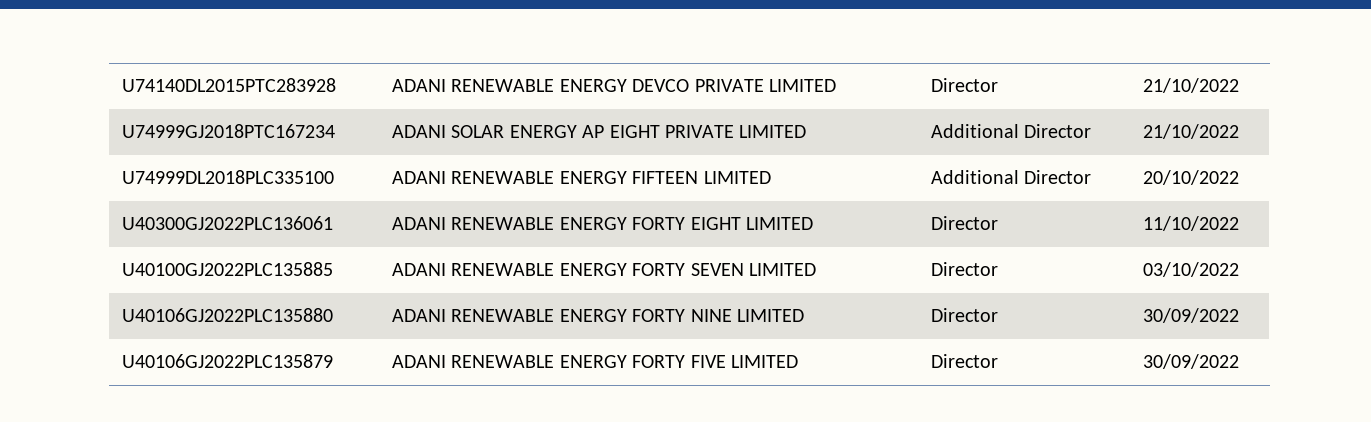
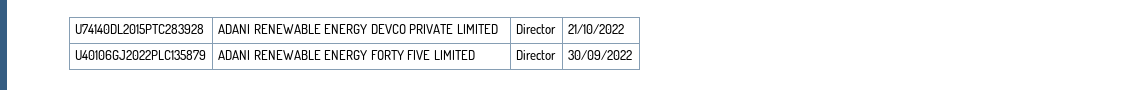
- U74999GJ2018PTC167234 | ADANI SOLAR ENERGY AP EIGHT PRIVATE LIMITED | Additional Director | 21/10/2022
- U74999DL2018PLC335100 | ADANI RENEWABLE ENERGY FIFTEEN LIMITED | Additional Director | 20/10/2022
- U40300GJ2022PLC136061 | ADANI RENEWABLE ENERGY FORTY EIGHT LIMITED | Director | 11/10/2022
- U40100GJ2022PLC135885 | ADANI RENEWABLE ENERGY FORTY SEVEN LIMITED | Director | 03/10/2022
- U40106GJ2022PLC135880 | ADANI RENEWABLE ENERGY FORTY NINE LIMITED | Director | 30/09/2022

